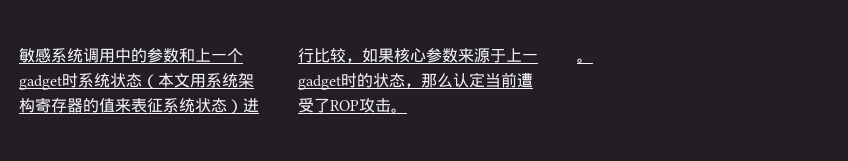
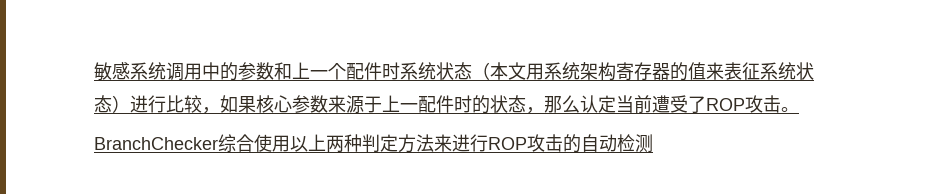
- 敏感系统调用中的参数和上一个gadget时系统状态（本文用系统架构寄存器的值来表征系统状态）进行比较，如果核心参数来源于上一gadget时的状态，那么认定当前遭受了ROP攻击。
- 。
+ 敏感系统调用中的参数和上一个配件时系统状态（本文用系统架构寄存器的值来表征系统状态）进行比较，如果核心参数来源于上一配件时的状态，那么认定当前遭受了ROP攻击。
+ BranchChecker综合使用以上两种判定方法来进行ROP攻击的自动检测

